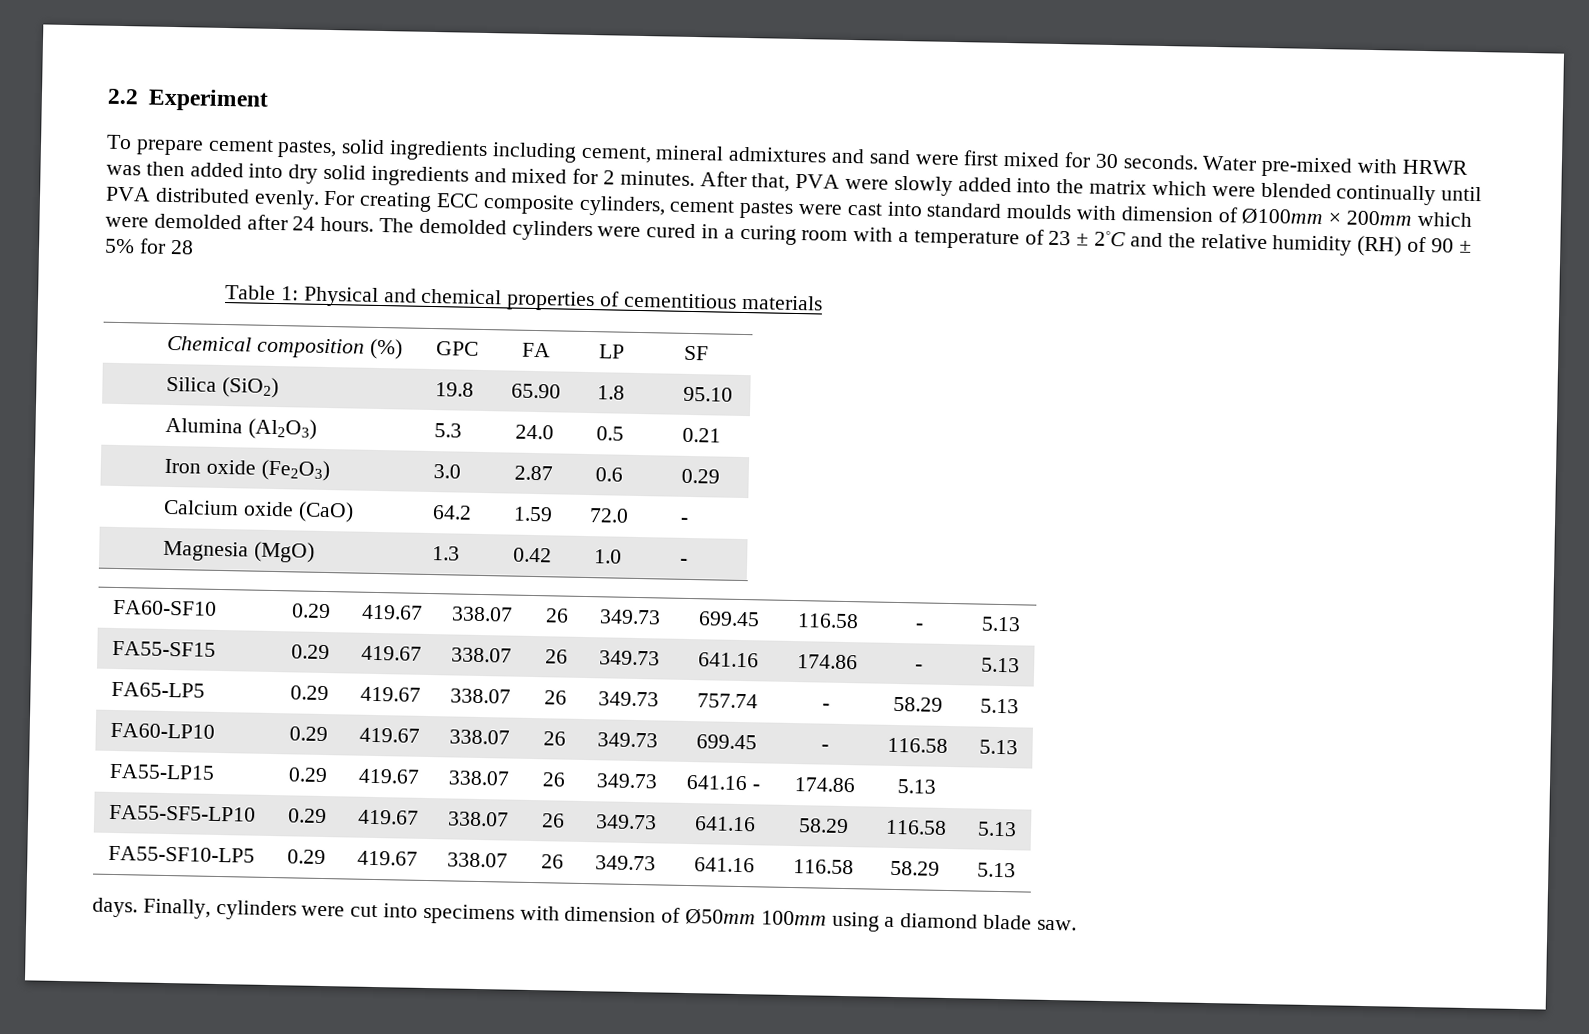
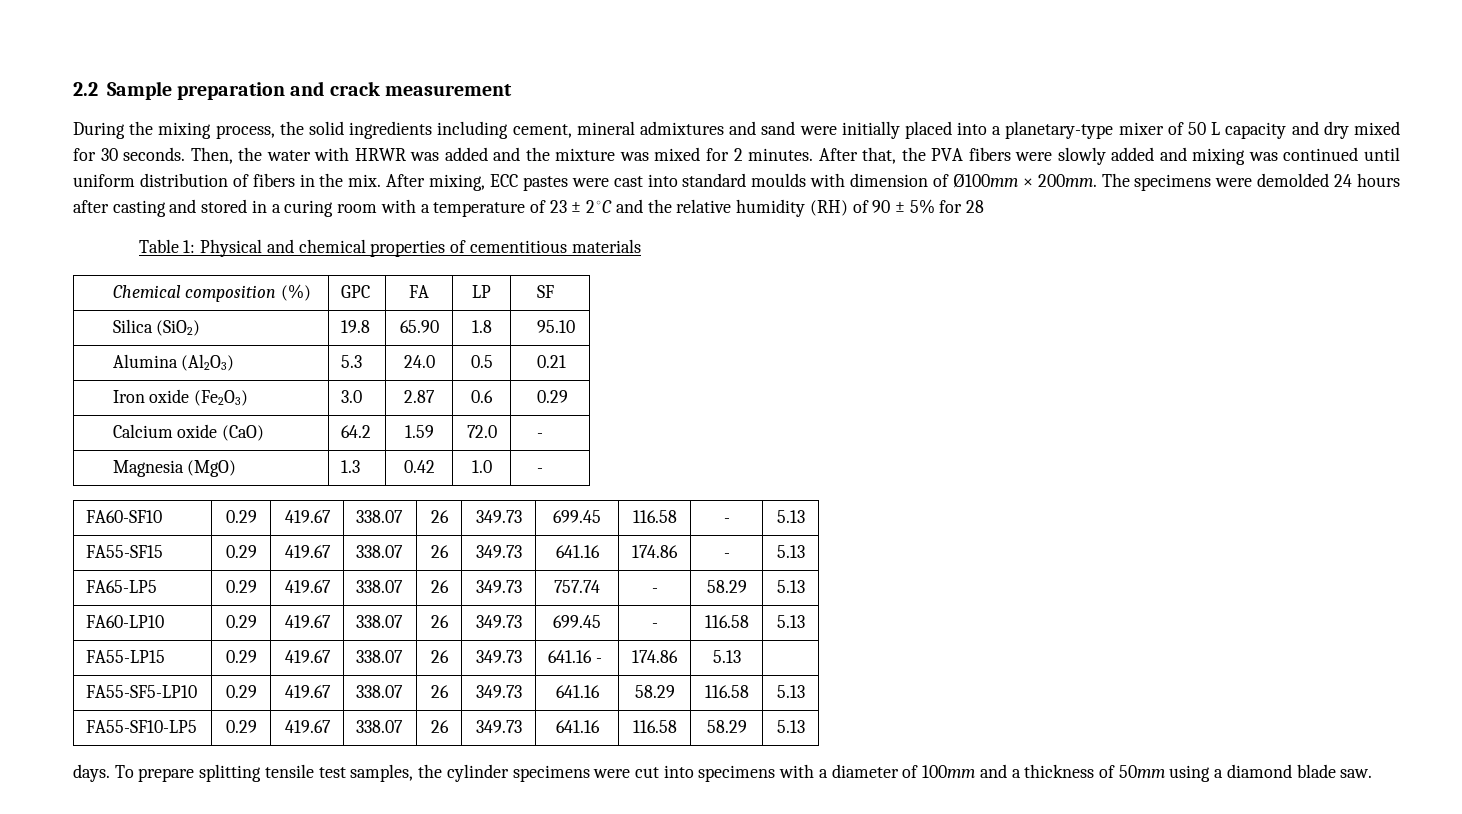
- 2.2 Experiment
- To prepare cement pastes, solid ingredients including cement, mineral admixtures and sand were first mixed for 30 seconds. Water pre-mixed with HRWR was then added into dry solid ingredients and mixed for 2 minutes.
+ 2.2 Sample preparation and crack measurement
+ During the mixing process, the solid ingredients including cement, mineral admixtures and sand were initially placed into a planetary-type mixer of 50 L capacity and dry mixed for 30 seconds. Then, the water with HRWR was added and the mixture was mixed for 2 minutes.
- After that, PVA were slowly added into the matrix which were blended continually until PVA distributed evenly. For creating ECC composite cylinders, cement pastes were cast into standard moulds with dimension of Ø100mm × 200mm which were demolded after 24 hours. The demolded cylinders were cured in a curing room with a temperature of 23 ± 2◦C and the relative humidity (RH) of 90 ± 5% for 28
+ After that, the PVA fibers were slowly added and mixing was continued until uniform distribution of fibers in the mix. After mixing, ECC pastes were cast into standard moulds with dimension of Ø100mm × 200mm. The specimens were demolded 24 hours after casting and stored in a curing room with a temperature of 23 ± 2◦C and the relative humidity (RH) of 90 ± 5% for 28
- Finally, cylinders were cut into specimens with dimension of Ø50mm 100mm using a diamond blade saw.
+ To prepare splitting tensile test samples, the cylinder specimens were cut into specimens with a diameter of 100mm and a thickness of 50mm using a diamond blade saw.

